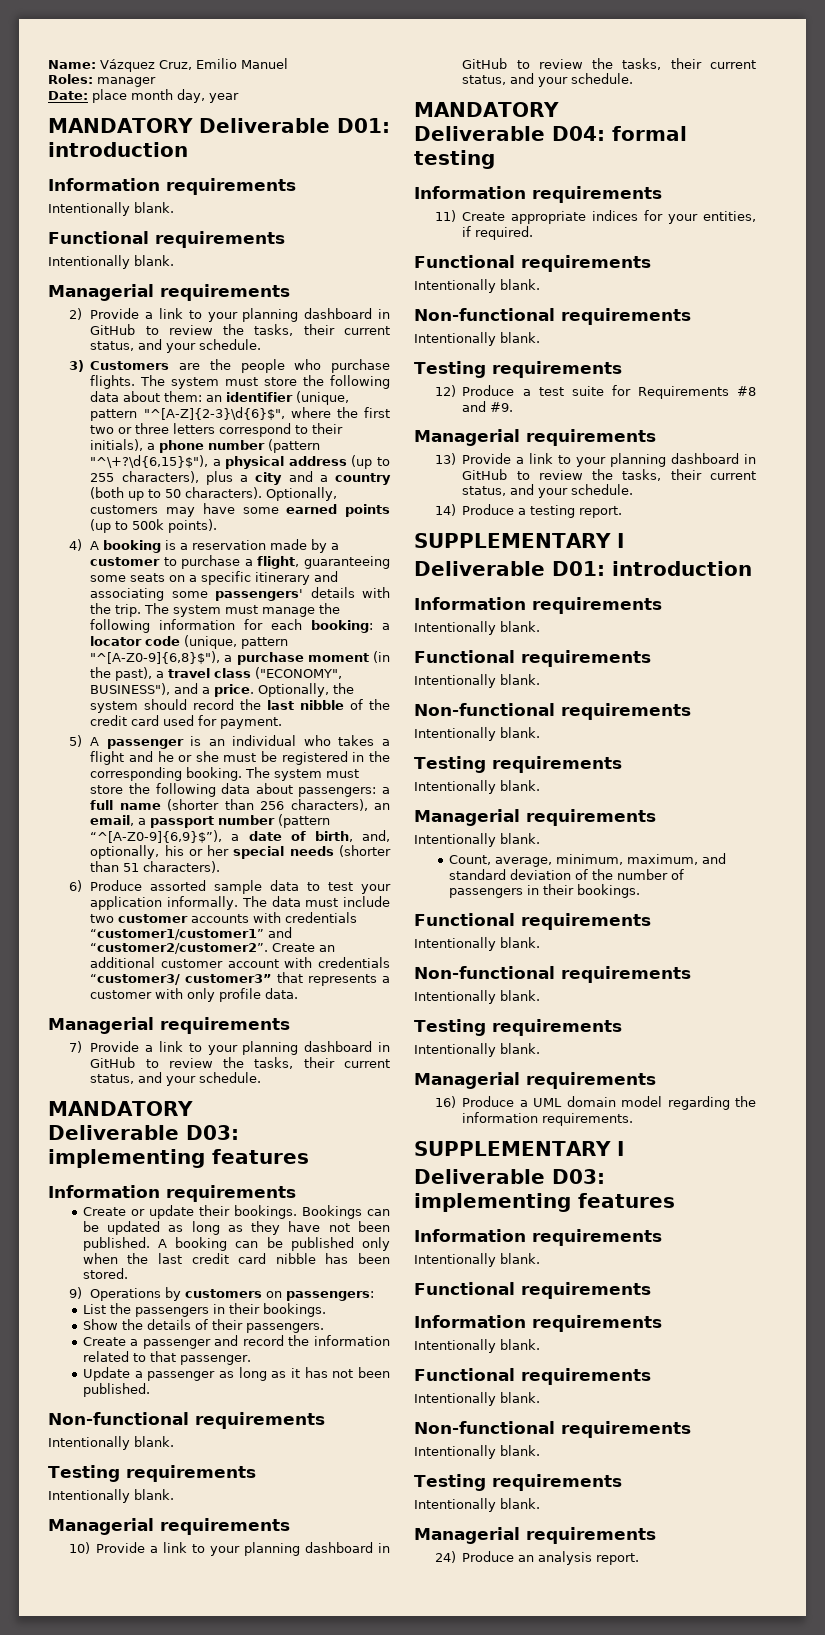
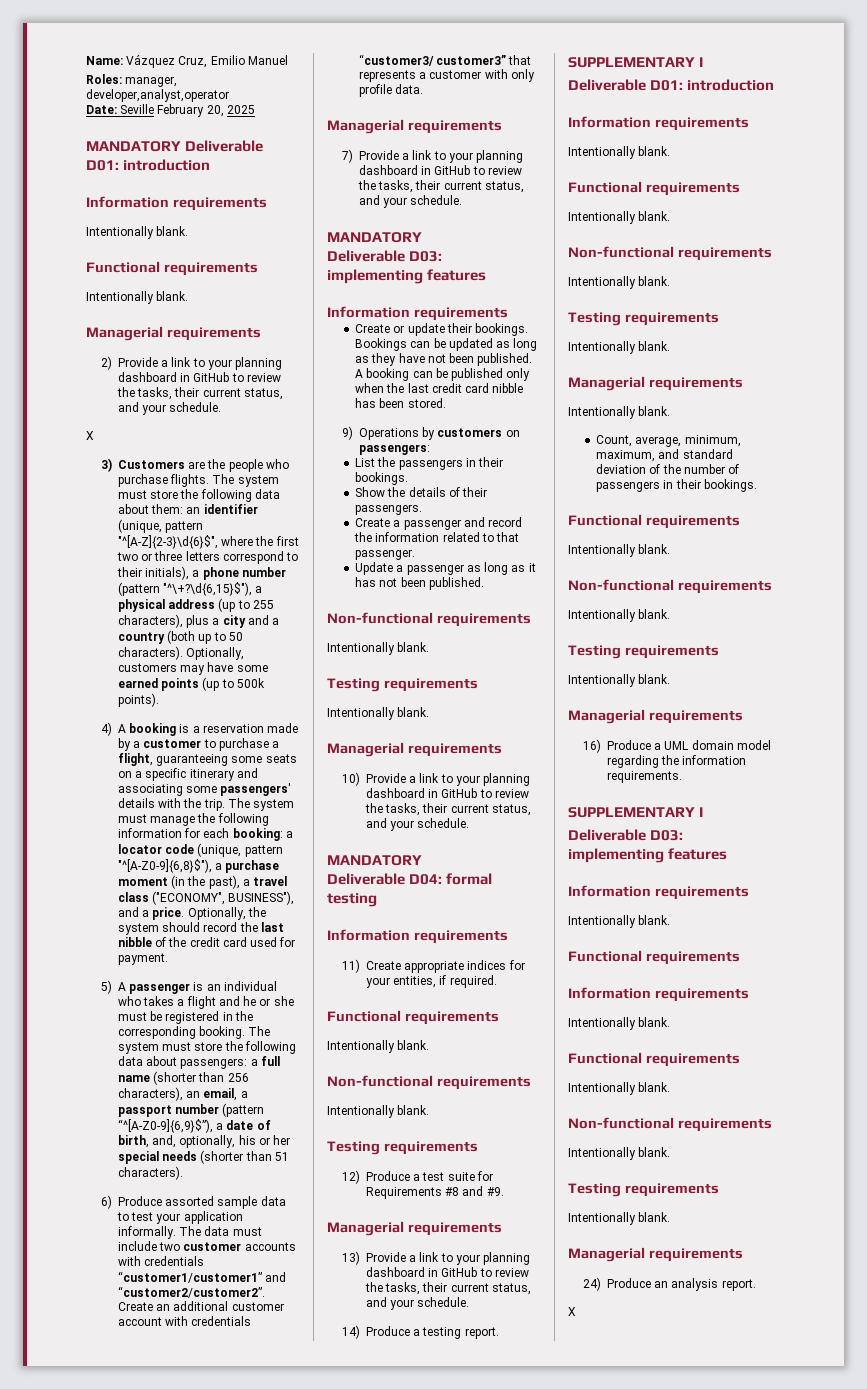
- Roles: manager
+ Roles: manager, developer,analyst,operator
- Date: place month day, year
+ Date: Seville February 20, 2025
  2) Provide a link to your planning dashboard in GitHub to review the tasks, their current status, and your schedule.
+ X
  24) Produce an analysis report.
+ X

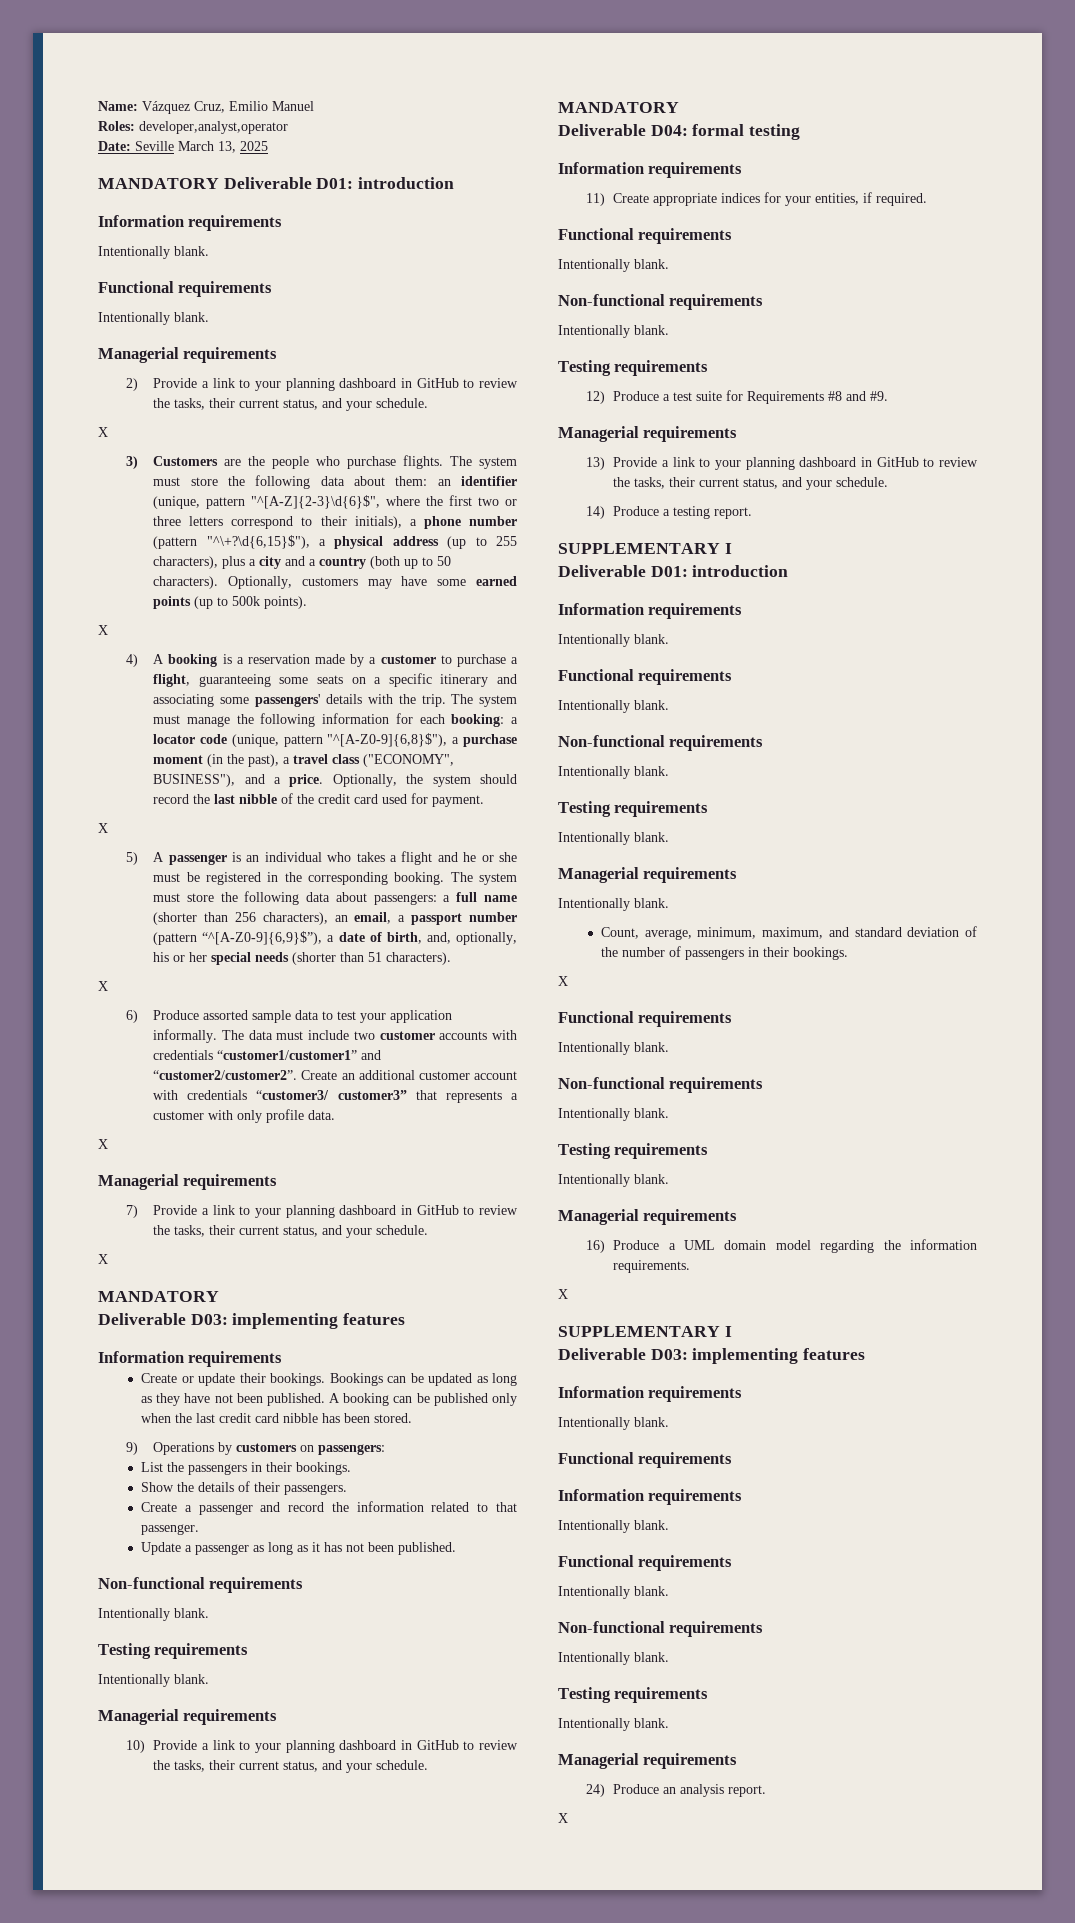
- Roles: manager, developer,analyst,operator
+ Roles: developer,analyst,operator
- Date: Seville February 20, 2025
+ Date: Seville March 13, 2025
  Optionally, customers may have some earned points (up to 500k points).
+ X
  Optionally, the system should record the last nibble of the credit card used for payment.
+ X
  The system must store the following data about passengers: a full name (shorter than 256 characters), an email, a passport number (pattern “^[A-Z0-9]{6,9}$”), a date of birth, and, optionally, his or her special needs (shorter than 51 characters).
+ X
  Create an additional customer account with credentials “customer3/ customer3” that represents a customer with only profile data.
+ X
  7) Provide a link to your planning dashboard in GitHub to review the tasks, their current status, and your schedule.
+ X
  Count, average, minimum, maximum, and standard deviation of the number of passengers in their bookings.
+ X
  16) Produce a UML domain model regarding the information requirements.
+ X

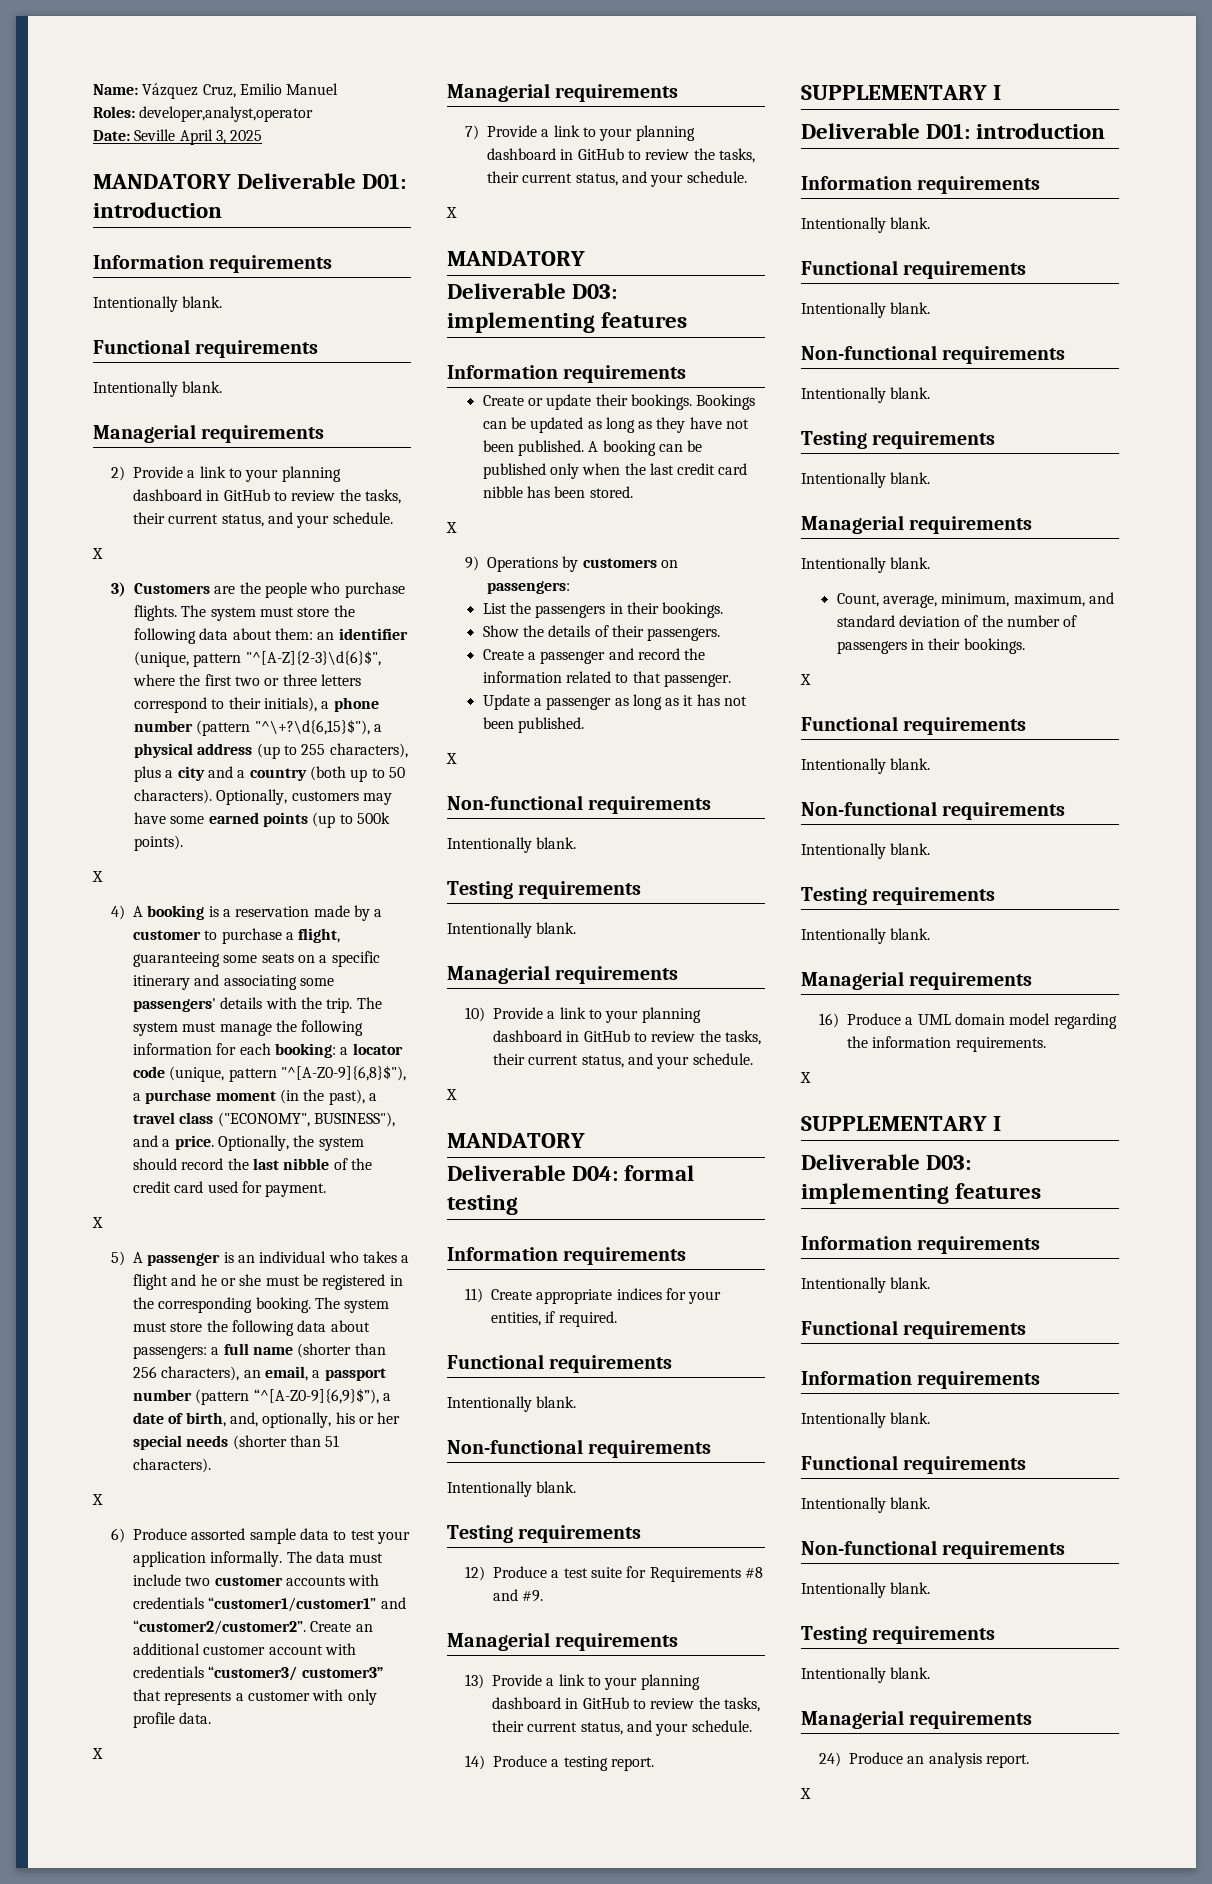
- Date: Seville March 13, 2025
+ Date: Seville April 3, 2025
  A booking can be published only when the last credit card nibble has been stored.
+ X
  Update a passenger as long as it has not been published.
+ X
  10) Provide a link to your planning dashboard in GitHub to review the tasks, their current status, and your schedule.
+ X

